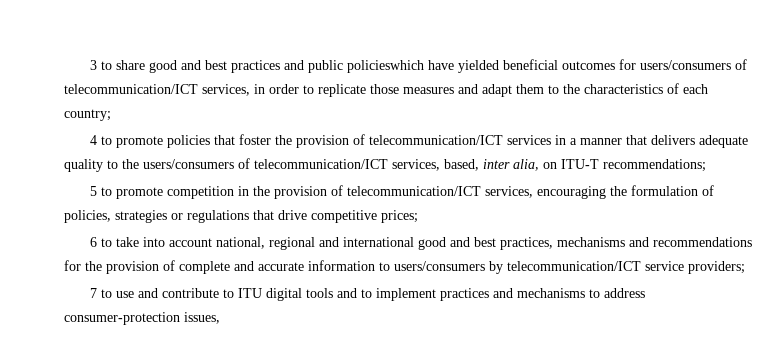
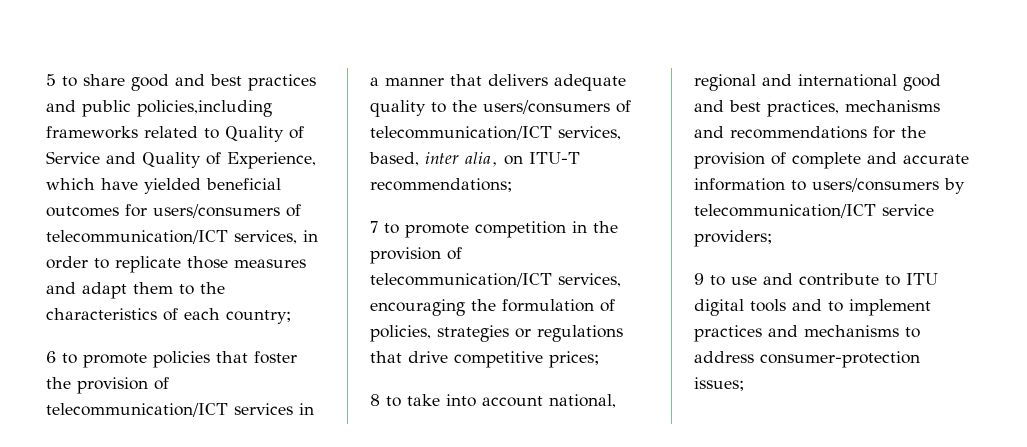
- 3 to share good and best practices and public policieswhich have yielded beneficial outcomes for users/consumers of telecommunication/ICT services, in order to replicate those measures and adapt them to the characteristics of each country;
+ 5 to share good and best practices and public policies,including frameworks related to Quality of Service and Quality of Experience, which have yielded beneficial outcomes for users/consumers of telecommunication/ICT services, in order to replicate those measures and adapt them to the characteristics of each country;
- 4 to promote policies that foster the provision of telecommunication/ICT services in a manner that delivers adequate quality to the users/consumers of telecommunication/ICT services, based, inter alia, on ITU-T recommendations;
+ 6 to promote policies that foster the provision of telecommunication/ICT services in a manner that delivers adequate quality to the users/consumers of telecommunication/ICT services, based, inter alia, on ITU-T recommendations;
- 5 to promote competition in the provision of telecommunication/ICT services, encouraging the formulation of policies, strategies or regulations that drive competitive prices;
+ 7 to promote competition in the provision of telecommunication/ICT services, encouraging the formulation of policies, strategies or regulations that drive competitive prices;
- 6 to take into account national, regional and international good and best practices, mechanisms and recommendations for the provision of complete and accurate information to users/consumers by telecommunication/ICT service providers;
+ 8 to take into account national, regional and international good and best practices, mechanisms and recommendations for the provision of complete and accurate information to users/consumers by telecommunication/ICT service providers;
- 7 to use and contribute to ITU digital tools and to implement practices and mechanisms to address consumer-protection issues,
+ 9 to use and contribute to ITU digital tools and to implement practices and mechanisms to address consumer-protection issues;

